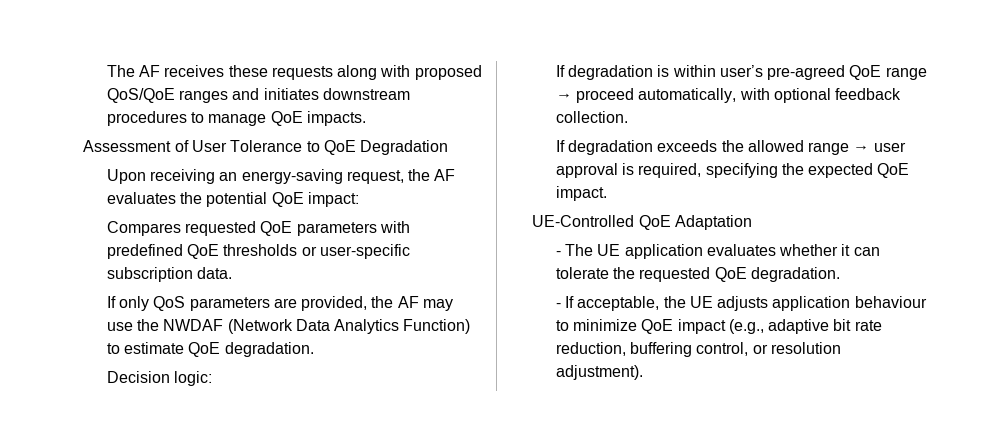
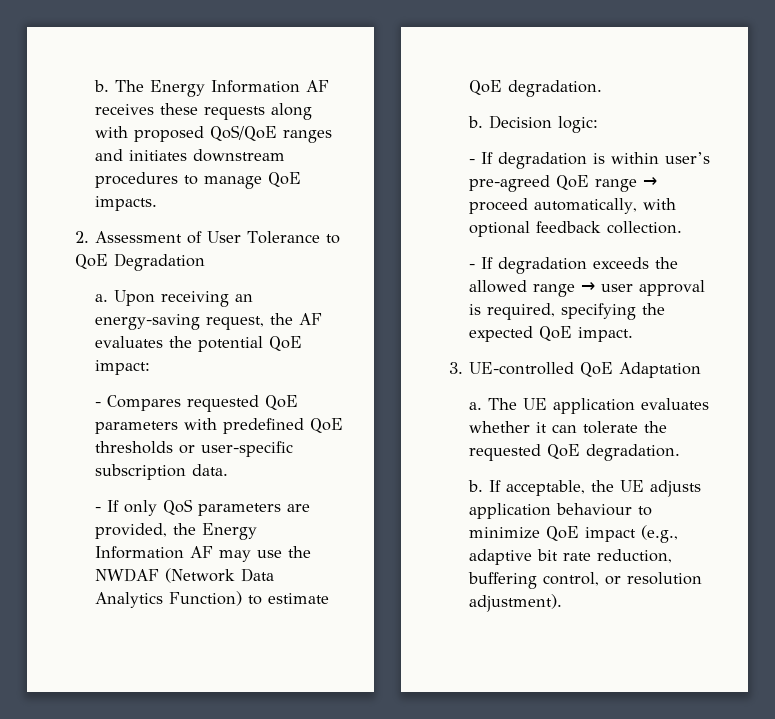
- The AF receives these requests along with proposed QoS/QoE ranges and initiates downstream procedures to manage QoE impacts.
+ b. The Energy Information AF receives these requests along with proposed QoS/QoE ranges and initiates downstream procedures to manage QoE impacts.
- Assessment of User Tolerance to QoE Degradation
- Upon receiving an energy-saving request, the AF evaluates the potential QoE impact:
+ 2. Assessment of User Tolerance to QoE Degradation
+ a. Upon receiving an energy-saving request, the AF evaluates the potential QoE impact:
- Compares requested QoE parameters with predefined QoE thresholds or user-specific subscription data.
+ - Compares requested QoE parameters with predefined QoE thresholds or user-specific subscription data.
- If only QoS parameters are provided, the AF may use the NWDAF (Network Data Analytics Function) to estimate QoE degradation.
- Decision logic:
+ - If only QoS parameters are provided, the Energy Information AF may use the NWDAF (Network Data Analytics Function) to estimate QoE degradation.
+ b. Decision logic:
- If degradation is within user’s pre-agreed QoE range → proceed automatically, with optional feedback collection.
+ - If degradation is within user’s pre-agreed QoE range → proceed automatically, with optional feedback collection.
- If degradation exceeds the allowed range → user approval is required, specifying the expected QoE impact.
+ - If degradation exceeds the allowed range → user approval is required, specifying the expected QoE impact.
- UE-Controlled QoE Adaptation
+ 3. UE-controlled QoE Adaptation
- - The UE application evaluates whether it can tolerate the requested QoE degradation.
+ a. The UE application evaluates whether it can tolerate the requested QoE degradation.
- - If acceptable, the UE adjusts application behaviour to minimize QoE impact (e.g., adaptive bit rate reduction, buffering control, or resolution adjustment).
+ b. If acceptable, the UE adjusts application behaviour to minimize QoE impact (e.g., adaptive bit rate reduction, buffering control, or resolution adjustment).

